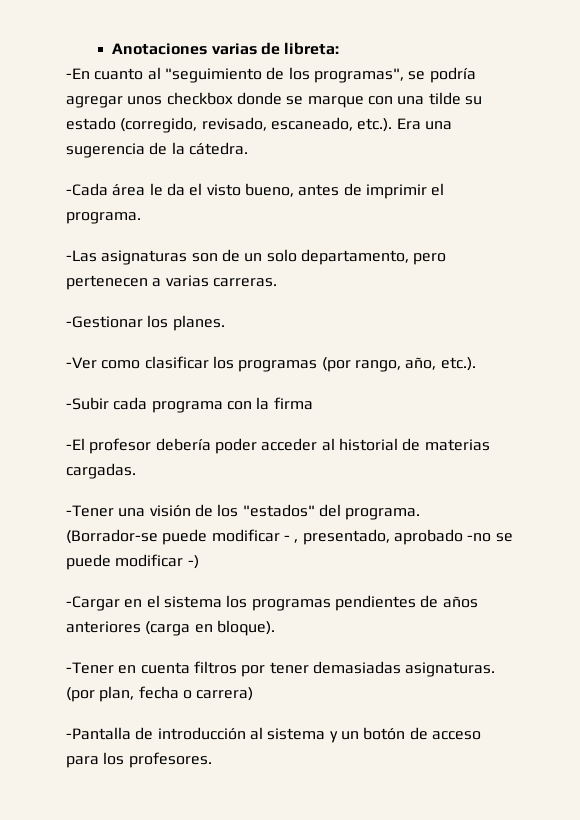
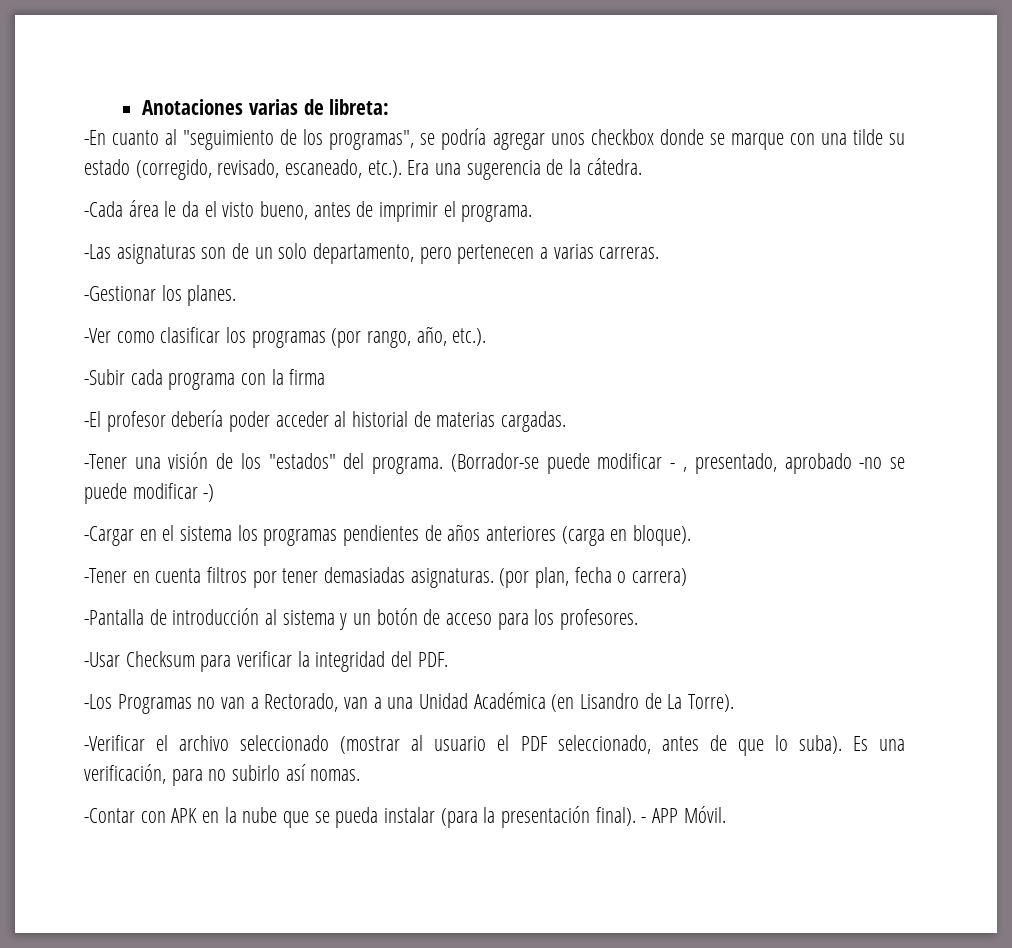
+ -Usar Checksum para verificar la integridad del PDF.
+ -Los Programas no van a Rectorado, van a una Unidad Académica (en Lisandro de La Torre).
+ -Verificar el archivo seleccionado (mostrar al usuario el PDF seleccionado, antes de que lo suba). Es una verificación, para no subirlo así nomas.
+ -Contar con APK en la nube que se pueda instalar (para la presentación final). - APP Móvil.

